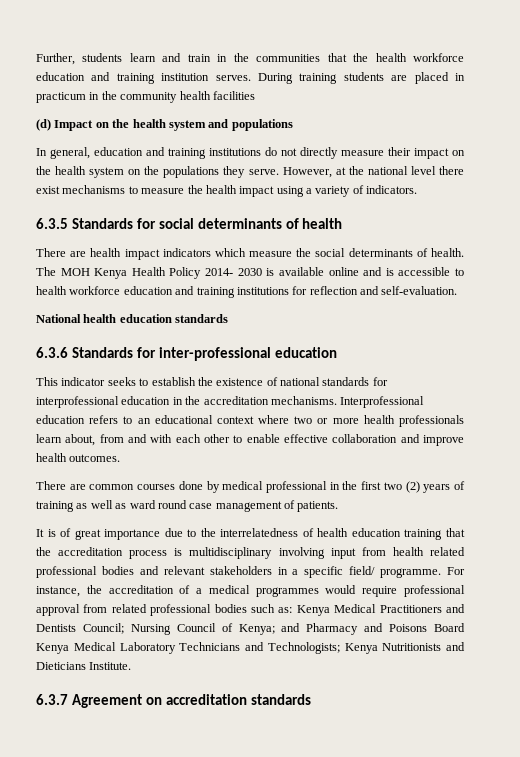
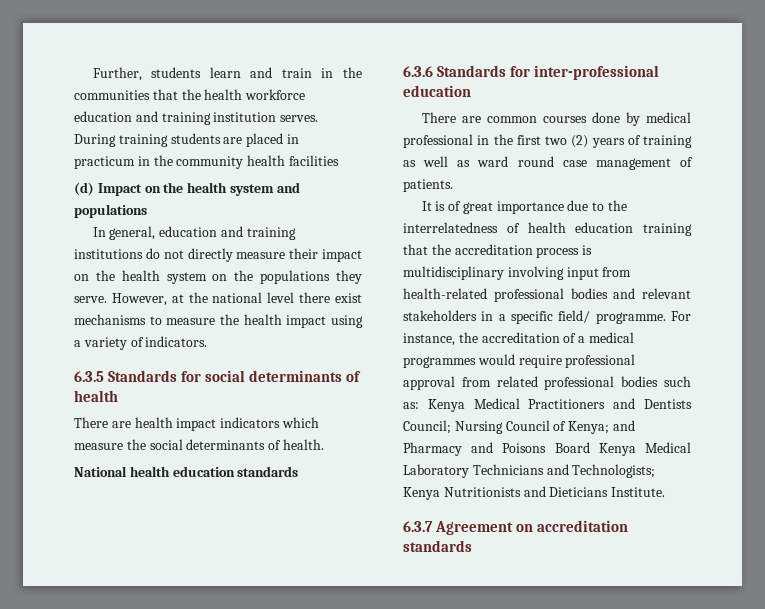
- The MOH Kenya Health Policy 2014- 2030 is available online and is accessible to health workforce education and training institutions for reflection and self-evaluation.
- This indicator seeks to establish the existence of national standards for interprofessional education in the accreditation mechanisms. Interprofessional education refers to an educational context where two or more health professionals learn about, from and with each other to enable effective collaboration and improve health outcomes.
- It is of great importance due to the interrelatedness of health education training that the accreditation process is multidisciplinary involving input from health related professional bodies and relevant stakeholders in a specific field/ programme.
+ It is of great importance due to the interrelatedness of health education training that the accreditation process is multidisciplinary involving input from health-related professional bodies and relevant stakeholders in a specific field/ programme.

